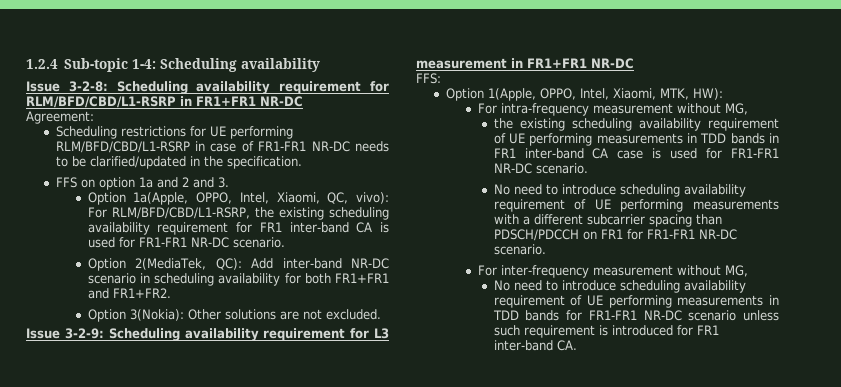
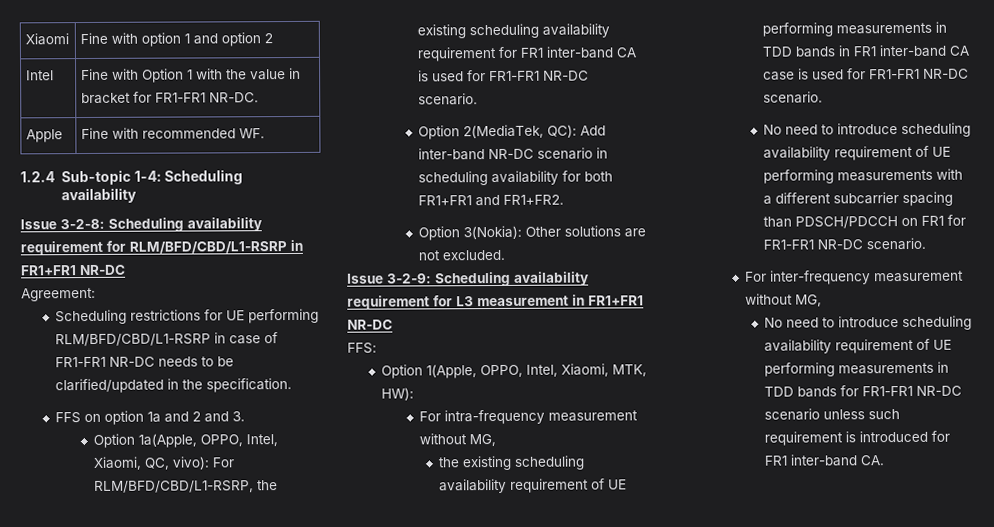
+ Xiaomi | Fine with option 1 and option 2
+ Intel | Fine with Option 1 with the value in bracket for FR1-FR1 NR-DC.
+ Apple | Fine with recommended WF.

